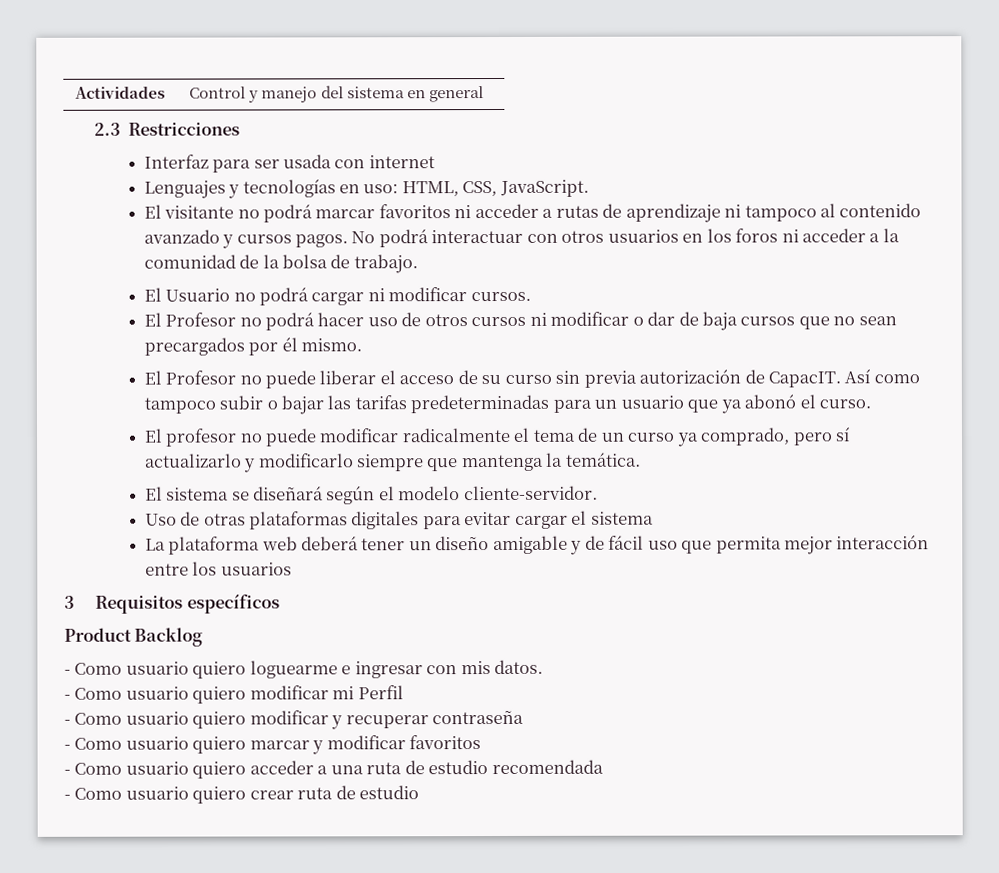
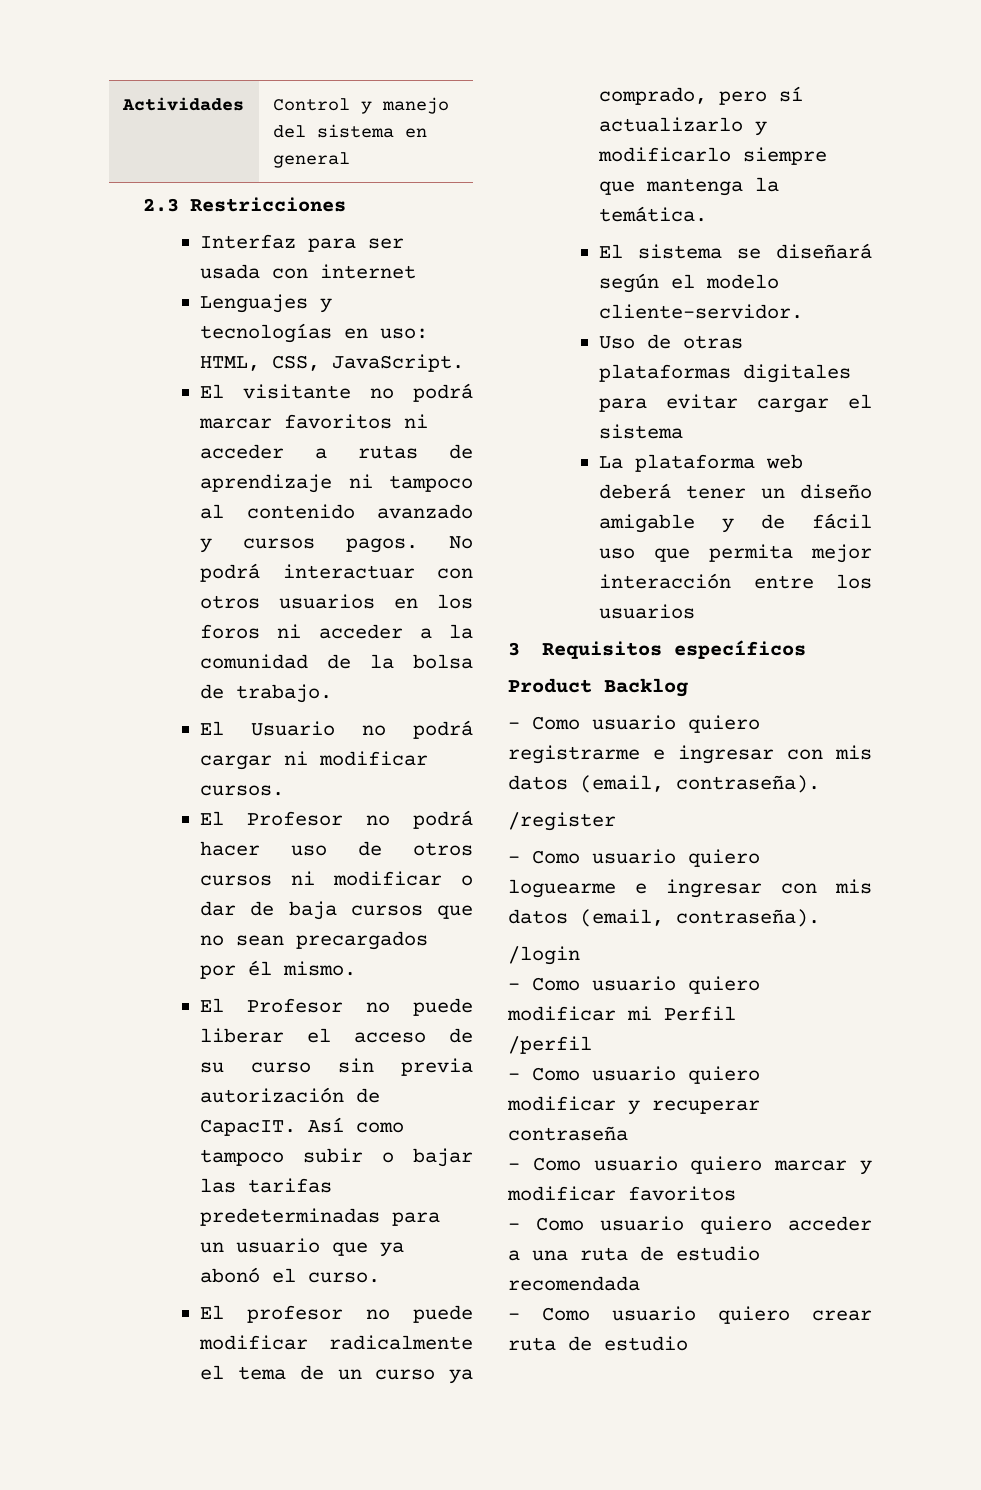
+ - Como usuario quiero registrarme e ingresar con mis datos (email, contraseña).
+ /register
- - Como usuario quiero loguearme e ingresar con mis datos.
+ - Como usuario quiero loguearme e ingresar con mis datos (email, contraseña).
+ /login
+ /perfil

